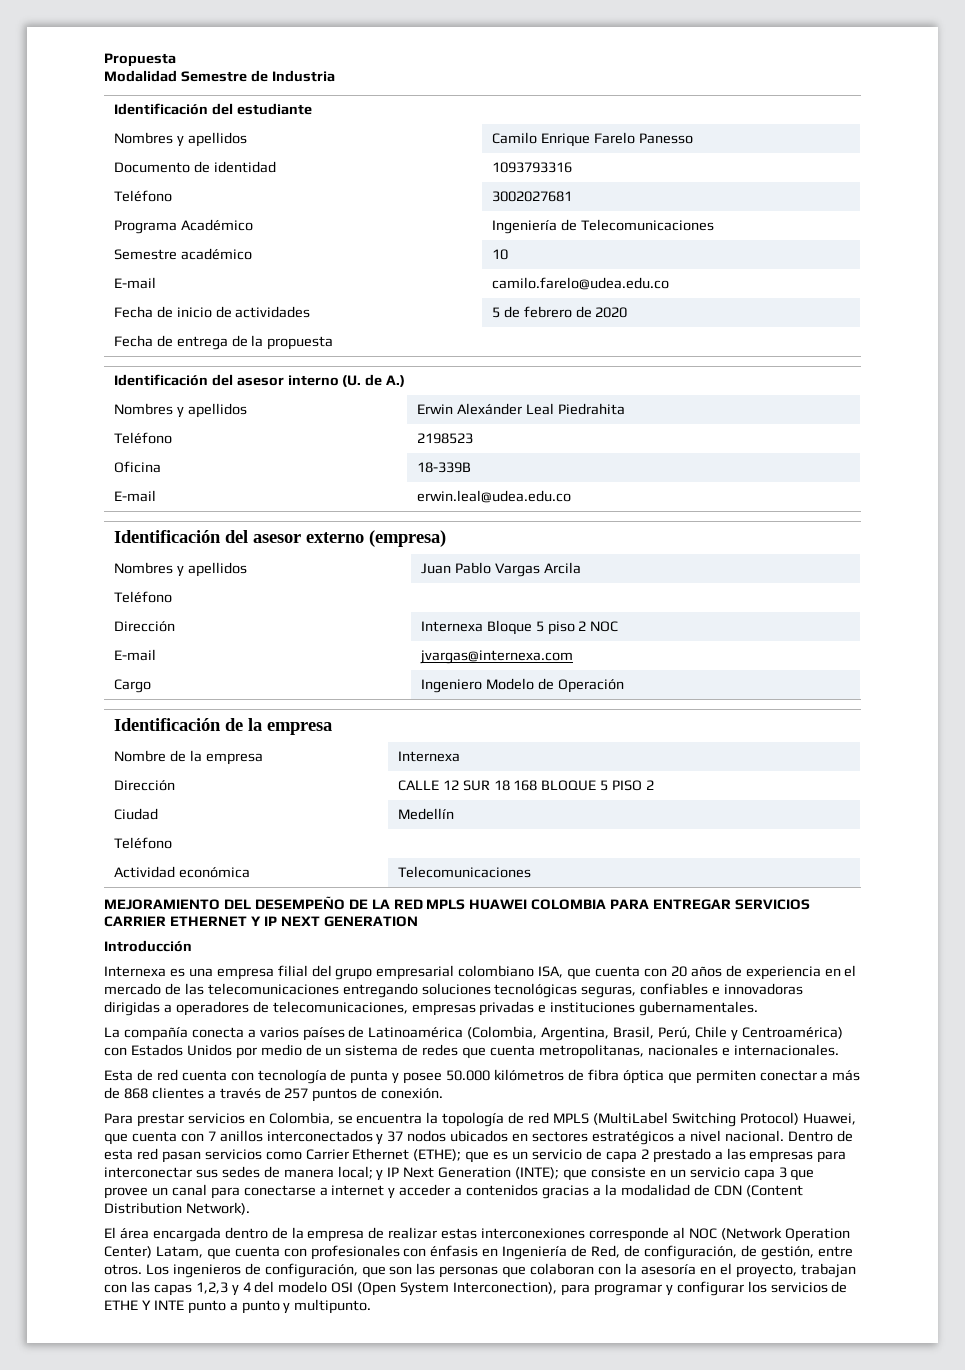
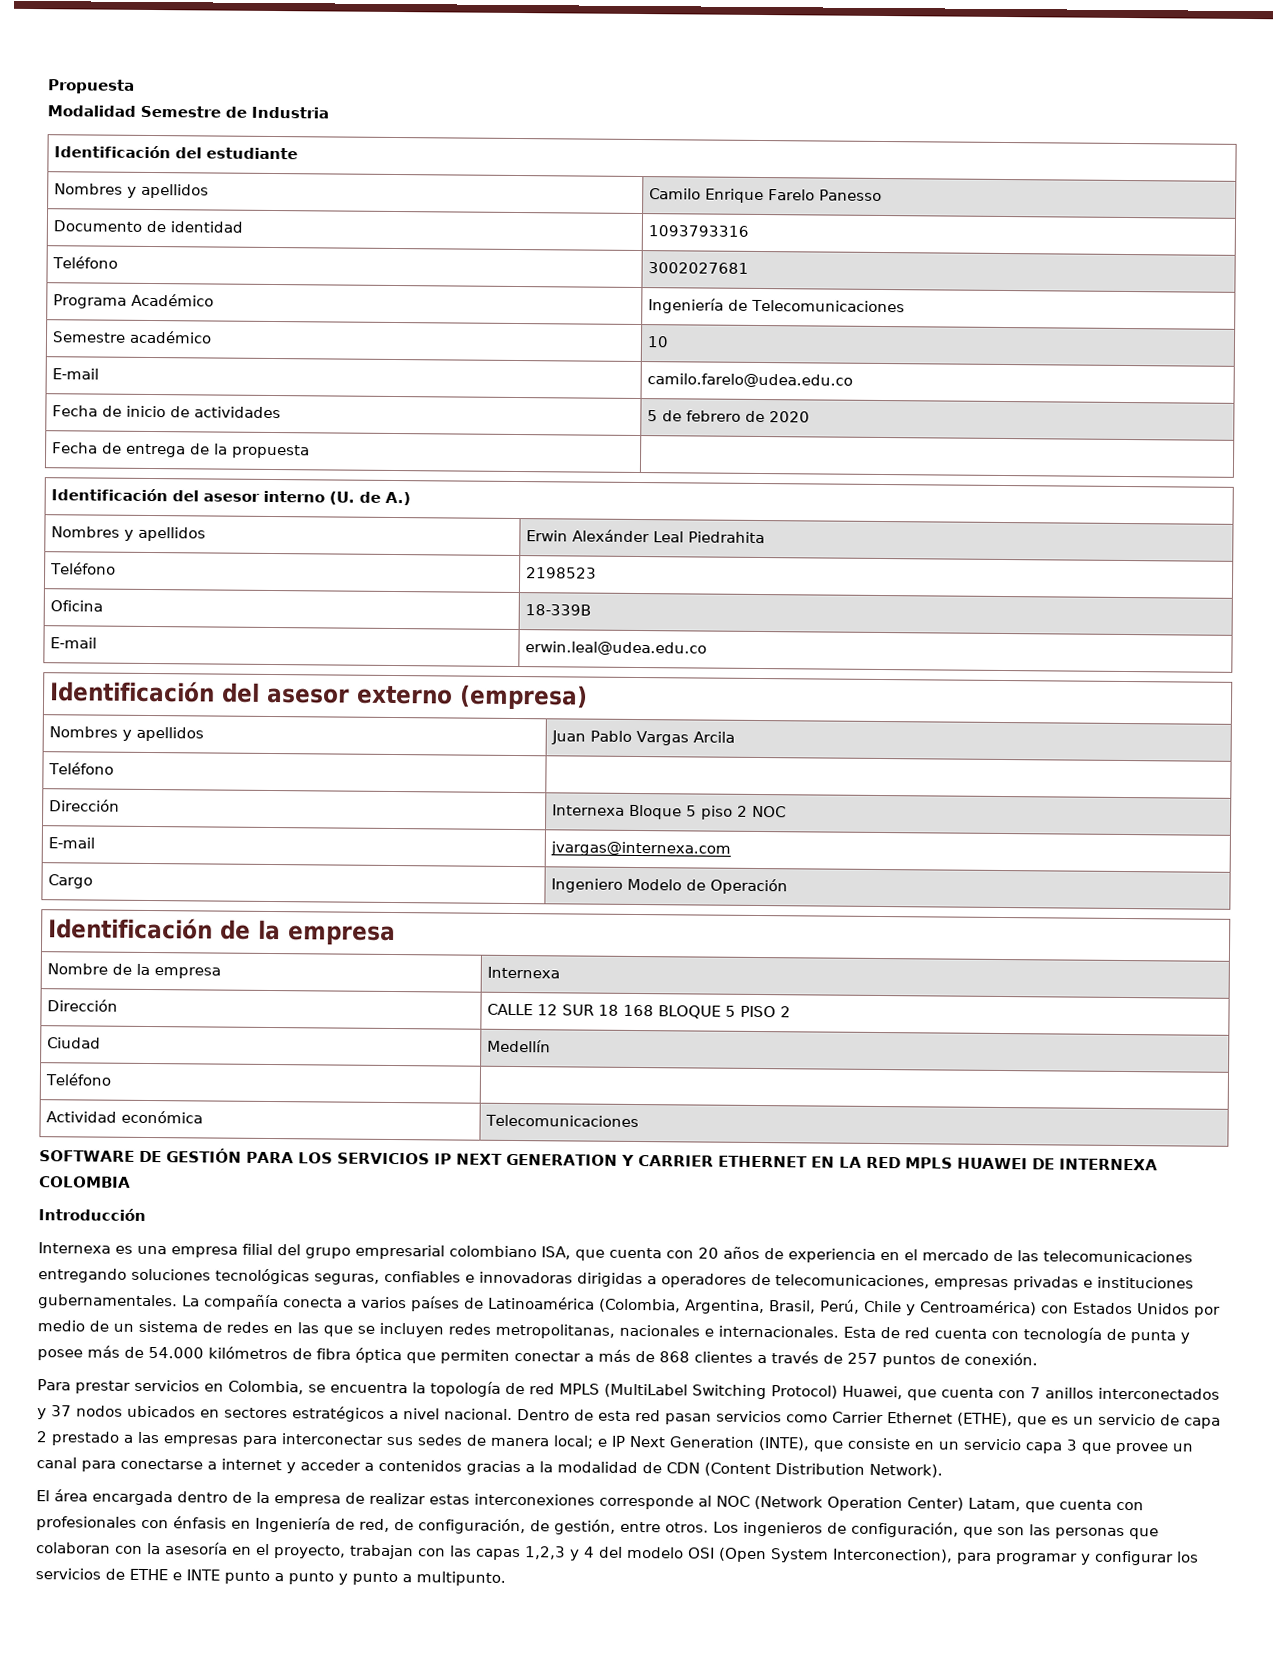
- MEJORAMIENTO DEL DESEMPEÑO DE LA RED MPLS HUAWEI COLOMBIA PARA ENTREGAR SERVICIOS CARRIER ETHERNET Y IP NEXT GENERATION
+ SOFTWARE DE GESTIÓN PARA LOS SERVICIOS IP NEXT GENERATION Y CARRIER ETHERNET EN LA RED MPLS HUAWEI DE INTERNEXA COLOMBIA
- Internexa es una empresa filial del grupo empresarial colombiano ISA, que cuenta con 20 años de experiencia en el mercado de las telecomunicaciones entregando soluciones tecnológicas seguras, confiables e innovadoras dirigidas a operadores de telecomunicaciones, empresas privadas e instituciones gubernamentales.
- La compañía conecta a varios países de Latinoamérica (Colombia, Argentina, Brasil, Perú, Chile y Centroamérica) con Estados Unidos por medio de un sistema de redes que cuenta metropolitanas, nacionales e internacionales.
- Esta de red cuenta con tecnología de punta y posee 50.000 kilómetros de fibra óptica que permiten conectar a más de 868 clientes a través de 257 puntos de conexión.
+ Internexa es una empresa filial del grupo empresarial colombiano ISA, que cuenta con 20 años de experiencia en el mercado de las telecomunicaciones entregando soluciones tecnológicas seguras, confiables e innovadoras dirigidas a operadores de telecomunicaciones, empresas privadas e instituciones gubernamentales. La compañía conecta a varios países de Latinoamérica (Colombia, Argentina, Brasil, Perú, Chile y Centroamérica) con Estados Unidos por medio de un sistema de redes en las que se incluyen redes metropolitanas, nacionales e internacionales. Esta de red cuenta con tecnología de punta y posee más de 54.000 kilómetros de fibra óptica que permiten conectar a más de 868 clientes a través de 257 puntos de conexión.
- Dentro de esta red pasan servicios como Carrier Ethernet (ETHE); que es un servicio de capa 2 prestado a las empresas para interconectar sus sedes de manera local; y IP Next Generation (INTE); que consiste en un servicio capa 3 que provee un canal para conectarse a internet y acceder a contenidos gracias a la modalidad de CDN (Content Distribution Network).
+ Dentro de esta red pasan servicios como Carrier Ethernet (ETHE), que es un servicio de capa 2 prestado a las empresas para interconectar sus sedes de manera local; e IP Next Generation (INTE), que consiste en un servicio capa 3 que provee un canal para conectarse a internet y acceder a contenidos gracias a la modalidad de CDN (Content Distribution Network).
- El área encargada dentro de la empresa de realizar estas interconexiones corresponde al NOC (Network Operation Center) Latam, que cuenta con profesionales con énfasis en Ingeniería de Red, de configuración, de gestión, entre otros.
+ El área encargada dentro de la empresa de realizar estas interconexiones corresponde al NOC (Network Operation Center) Latam, que cuenta con profesionales con énfasis en Ingeniería de red, de configuración, de gestión, entre otros.
- Los ingenieros de configuración, que son las personas que colaboran con la asesoría en el proyecto, trabajan con las capas 1,2,3 y 4 del modelo OSI (Open System Interconection), para programar y configurar los servicios de ETHE Y INTE punto a punto y multipunto.
+ Los ingenieros de configuración, que son las personas que colaboran con la asesoría en el proyecto, trabajan con las capas 1,2,3 y 4 del modelo OSI (Open System Interconection), para programar y configurar los servicios de ETHE e INTE punto a punto y punto a multipunto.

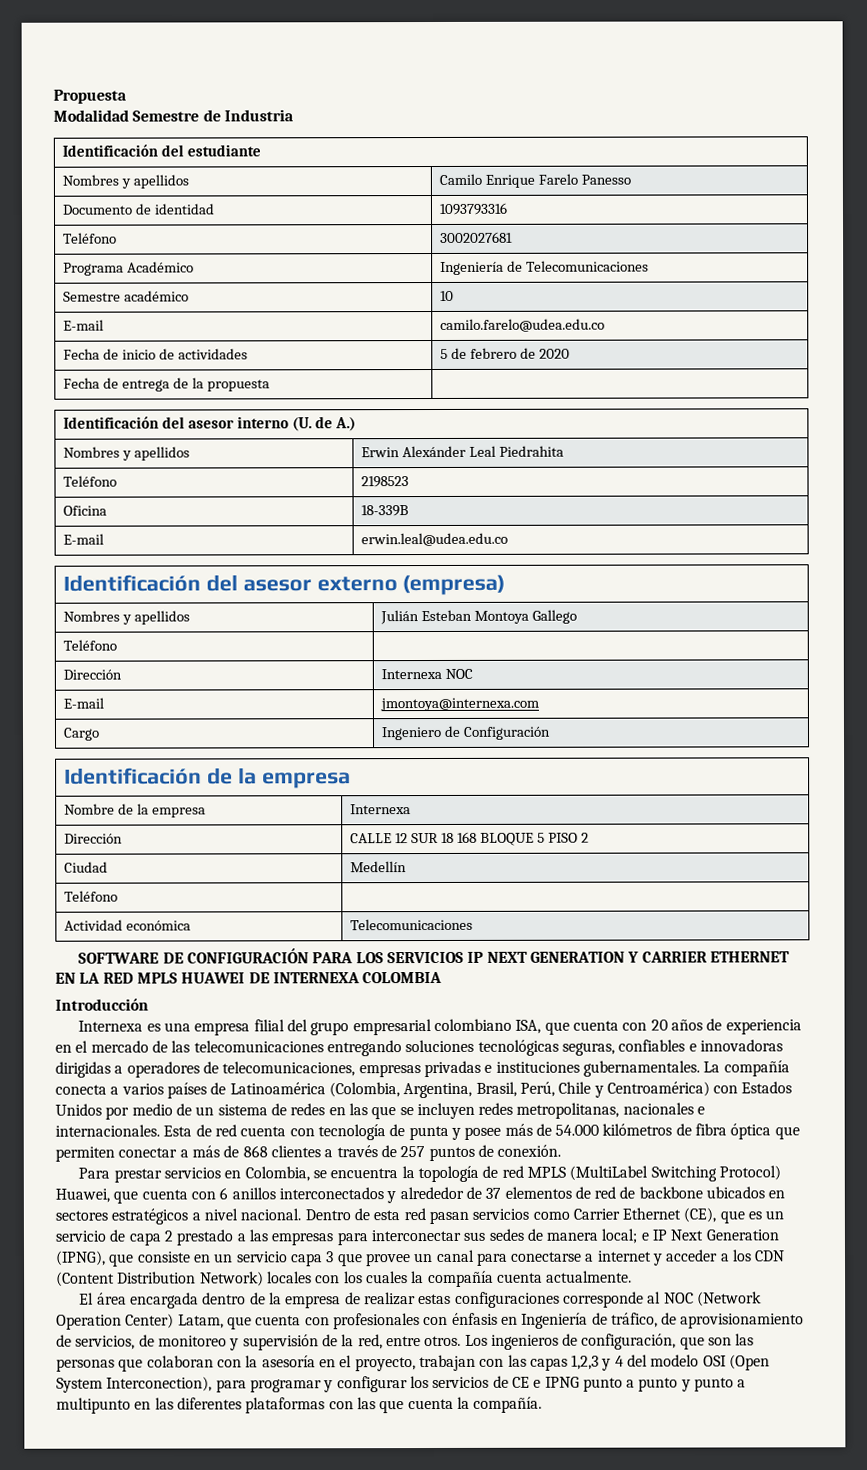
- Nombres y apellidos | Juan Pablo Vargas Arcila
+ Nombres y apellidos | Julián Esteban Montoya Gallego
- Dirección | Internexa Bloque 5 piso 2 NOC
+ Dirección | Internexa NOC
- E-mail | jvargas@internexa.com
+ E-mail | jmontoya@internexa.com
- Cargo | Ingeniero Modelo de Operación
+ Cargo | Ingeniero de Configuración
- SOFTWARE DE GESTIÓN PARA LOS SERVICIOS IP NEXT GENERATION Y CARRIER ETHERNET EN LA RED MPLS HUAWEI DE INTERNEXA COLOMBIA
+ SOFTWARE DE CONFIGURACIÓN PARA LOS SERVICIOS IP NEXT GENERATION Y CARRIER ETHERNET EN LA RED MPLS HUAWEI DE INTERNEXA COLOMBIA
- Para prestar servicios en Colombia, se encuentra la topología de red MPLS (MultiLabel Switching Protocol) Huawei, que cuenta con 7 anillos interconectados y 37 nodos ubicados en sectores estratégicos a nivel nacional.
+ Para prestar servicios en Colombia, se encuentra la topología de red MPLS (MultiLabel Switching Protocol) Huawei, que cuenta con 6 anillos interconectados y alrededor de 37 elementos de red de backbone ubicados en sectores estratégicos a nivel nacional.
- Dentro de esta red pasan servicios como Carrier Ethernet (ETHE), que es un servicio de capa 2 prestado a las empresas para interconectar sus sedes de manera local; e IP Next Generation (INTE), que consiste en un servicio capa 3 que provee un canal para conectarse a internet y acceder a contenidos gracias a la modalidad de CDN (Content Distribution Network).
+ Dentro de esta red pasan servicios como Carrier Ethernet (CE), que es un servicio de capa 2 prestado a las empresas para interconectar sus sedes de manera local; e IP Next Generation (IPNG), que consiste en un servicio capa 3 que provee un canal para conectarse a internet y acceder a los CDN (Content Distribution Network) locales con los cuales la compañía cuenta actualmente.
- El área encargada dentro de la empresa de realizar estas interconexiones corresponde al NOC (Network Operation Center) Latam, que cuenta con profesionales con énfasis en Ingeniería de red, de configuración, de gestión, entre otros.
+ El área encargada dentro de la empresa de realizar estas configuraciones corresponde al NOC (Network Operation Center) Latam, que cuenta con profesionales con énfasis en Ingeniería de tráfico, de aprovisionamiento de servicios, de monitoreo y supervisión de la red, entre otros.
- Los ingenieros de configuración, que son las personas que colaboran con la asesoría en el proyecto, trabajan con las capas 1,2,3 y 4 del modelo OSI (Open System Interconection), para programar y configurar los servicios de ETHE e INTE punto a punto y punto a multipunto.
+ Los ingenieros de configuración, que son las personas que colaboran con la asesoría en el proyecto, trabajan con las capas 1,2,3 y 4 del modelo OSI (Open System Interconection), para programar y configurar los servicios de CE e IPNG punto a punto y punto a multipunto en las diferentes plataformas con las que cuenta la compañía.

